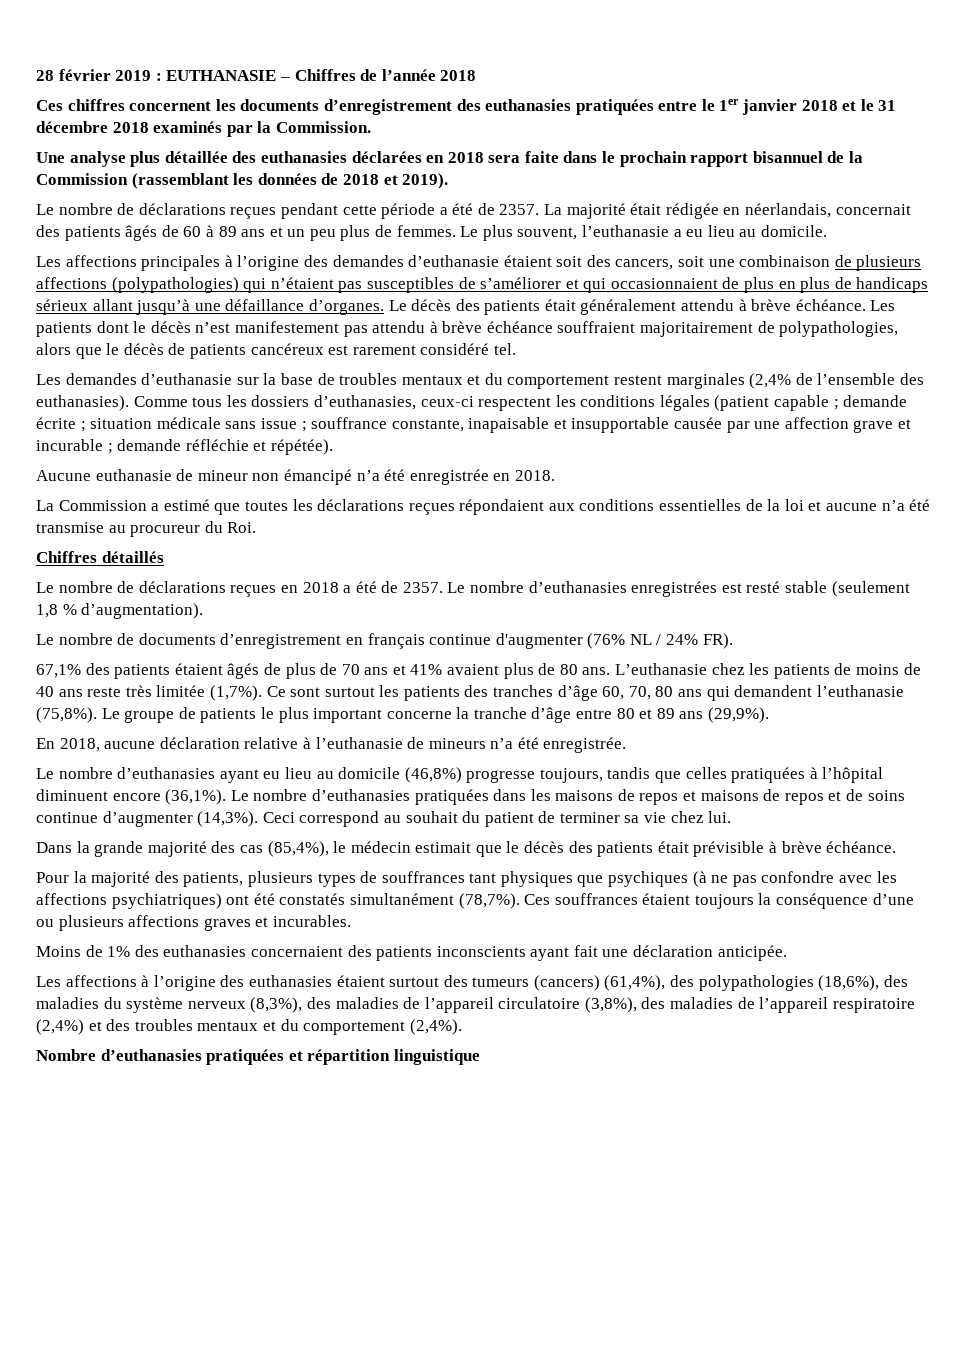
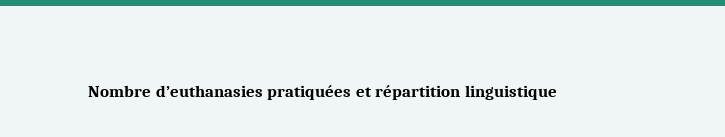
- 28 février 2019 : EUTHANASIE – Chiffres de l’année 2018
- Ces chiffres concernent les documents d’enregistrement des euthanasies pratiquées entre le 1er janvier 2018 et le 31 décembre 2018 examinés par la Commission.
- Une analyse plus détaillée des euthanasies déclarées en 2018 sera faite dans le prochain rapport bisannuel de la Commission (rassemblant les données de 2018 et 2019).
- Le nombre de déclarations reçues pendant cette période a été de 2357. La majorité était rédigée en néerlandais, concernait des patients âgés de 60 à 89 ans et un peu plus de femmes. Le plus souvent, l’euthanasie a eu lieu au domicile.
- Les affections principales à l’origine des demandes d’euthanasie étaient soit des cancers, soit une combinaison de plusieurs affections (polypathologies) qui n’étaient pas susceptibles de s’améliorer et qui occasionnaient de plus en plus de handicaps sérieux allant jusqu’à une défaillance d’organes. Le décès des patients était généralement attendu à brève échéance. Les patients dont le décès n’est manifestement pas attendu à brève échéance souffraient majoritairement de polypathologies, alors que le décès de patients cancéreux est rarement considéré tel.
- Les demandes d’euthanasie sur la base de troubles mentaux et du comportement restent marginales (2,4% de l’ensemble des euthanasies). Comme tous les dossiers d’euthanasies, ceux-ci respectent les conditions légales (patient capable ; demande écrite ; situation médicale sans issue ; souffrance constante, inapaisable et insupportable causée par une affection grave et incurable ; demande réfléchie et répétée).
- Aucune euthanasie de mineur non émancipé n’a été enregistrée en 2018.
- La Commission a estimé que toutes les déclarations reçues répondaient aux conditions essentielles de la loi et aucune n’a été transmise au procureur du Roi.
- Chiffres détaillés
- Le nombre de déclarations reçues en 2018 a été de 2357. Le nombre d’euthanasies enregistrées est resté stable (seulement 1,8 % d’augmentation).
- Le nombre de documents d’enregistrement en français continue d'augmenter (76% NL / 24% FR).
- 67,1% des patients étaient âgés de plus de 70 ans et 41% avaient plus de 80 ans. L’euthanasie chez les patients de moins de 40 ans reste très limitée (1,7%). Ce sont surtout les patients des tranches d’âge 60, 70, 80 ans qui demandent l’euthanasie (75,8%). Le groupe de patients le plus important concerne la tranche d’âge entre 80 et 89 ans (29,9%).
- En 2018, aucune déclaration relative à l’euthanasie de mineurs n’a été enregistrée.
- Le nombre d’euthanasies ayant eu lieu au domicile (46,8%) progresse toujours, tandis que celles pratiquées à l’hôpital diminuent encore (36,1%). Le nombre d’euthanasies pratiquées dans les maisons de repos et maisons de repos et de soins continue d’augmenter (14,3%). Ceci correspond au souhait du patient de terminer sa vie chez lui.
- Dans la grande majorité des cas (85,4%), le médecin estimait que le décès des patients était prévisible à brève échéance.
- Pour la majorité des patients, plusieurs types de souffrances tant physiques que psychiques (à ne pas confondre avec les affections psychiatriques) ont été constatés simultanément (78,7%). Ces souffrances étaient toujours la conséquence d’une ou plusieurs affections graves et incurables.
- Moins de 1% des euthanasies concernaient des patients inconscients ayant fait une déclaration anticipée.
- Les affections à l’origine des euthanasies étaient surtout des tumeurs (cancers) (61,4%), des polypathologies (18,6%), des maladies du système nerveux (8,3%), des maladies de l’appareil circulatoire (3,8%), des maladies de l’appareil respiratoire (2,4%) et des troubles mentaux et du comportement (2,4%).

